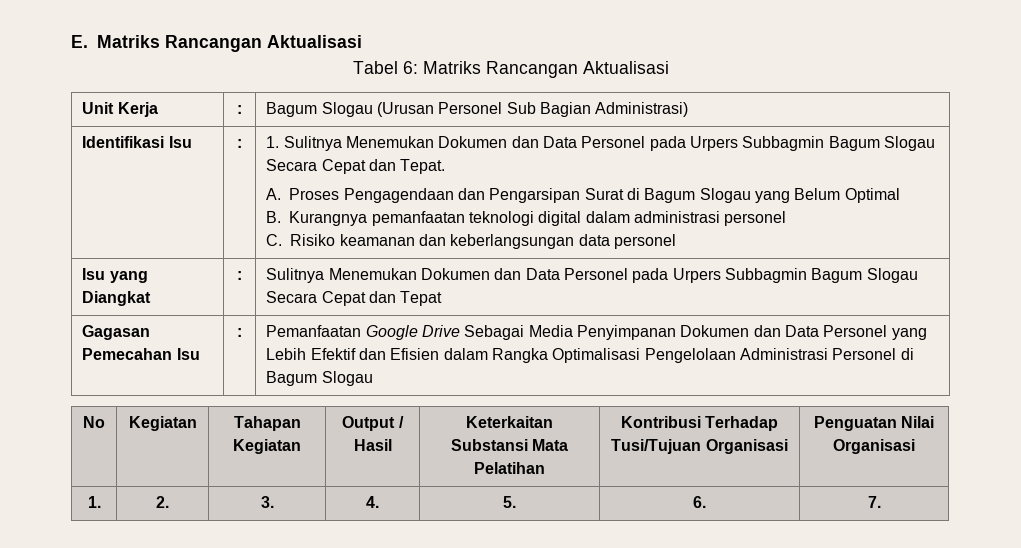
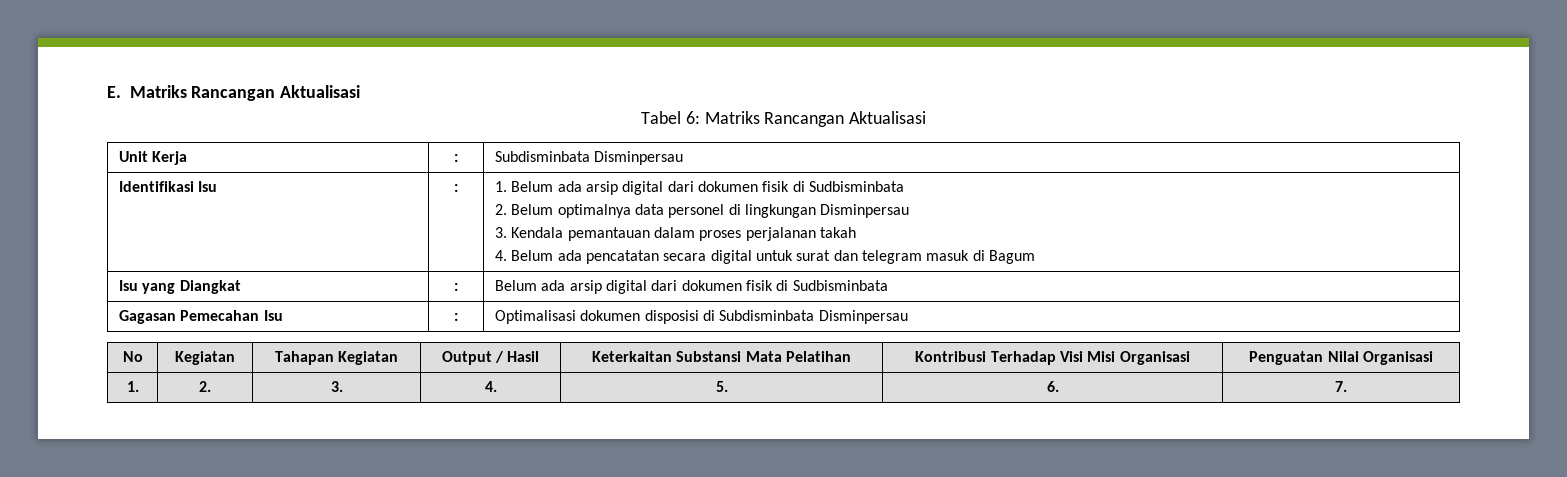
- Unit Kerja | : | Bagum Slogau (Urusan Personel Sub Bagian Administrasi)
- Identifikasi Isu | : | 1. Sulitnya Menemukan Dokumen dan Data Personel pada Urpers Subbagmin Bagum Slogau Secara Cepat dan Tepat.
- A. Proses Pengagendaan dan Pengarsipan Surat di Bagum Slogau yang Belum Optimal
- B. Kurangnya pemanfaatan teknologi digital dalam administrasi personel
- C. Risiko keamanan dan keberlangsungan data personel
- Isu yang Diangkat | : | Sulitnya Menemukan Dokumen dan Data Personel pada Urpers Subbagmin Bagum Slogau Secara Cepat dan Tepat
- Gagasan Pemecahan Isu | : | Pemanfaatan Google Drive Sebagai Media Penyimpanan Dokumen dan Data Personel yang Lebih Efektif dan Efisien dalam Rangka Optimalisasi Pengelolaan Administrasi Personel di Bagum Slogau
+ Unit Kerja | : | Subdisminbata Disminpersau
+ Identifikasi Isu | : | 1. Belum ada arsip digital dari dokumen fisik di Sudbisminbata
+ 2. Belum optimalnya data personel di lingkungan Disminpersau
+ 3. Kendala pemantauan dalam proses perjalanan takah
+ 4. Belum ada pencatatan secara digital untuk surat dan telegram masuk di Bagum
+ Isu yang Diangkat | : | Belum ada arsip digital dari dokumen fisik di Sudbisminbata
+ Gagasan Pemecahan Isu | : | Optimalisasi dokumen disposisi di Subdisminbata Disminpersau
- No | Kegiatan | Tahapan Kegiatan | Output / Hasil | Keterkaitan Substansi Mata Pelatihan | Kontribusi Terhadap Tusi/Tujuan Organisasi | Penguatan Nilai Organisasi
+ No | Kegiatan | Tahapan Kegiatan | Output / Hasil | Keterkaitan Substansi Mata Pelatihan | Kontribusi Terhadap Visi Misi Organisasi | Penguatan Nilai Organisasi

